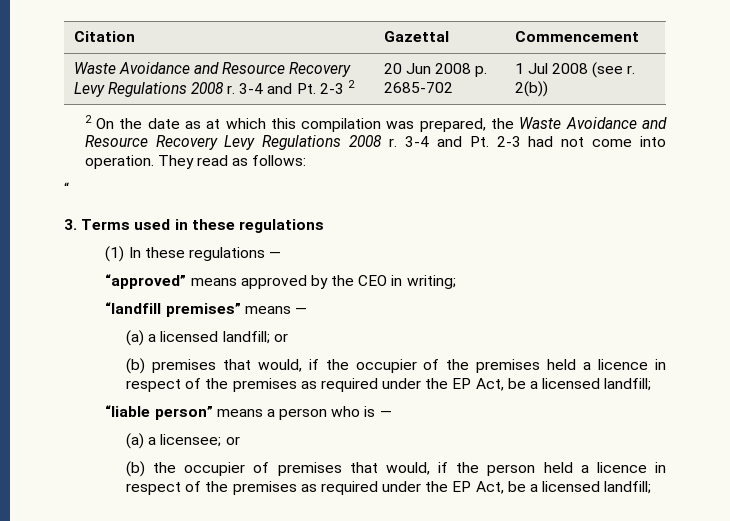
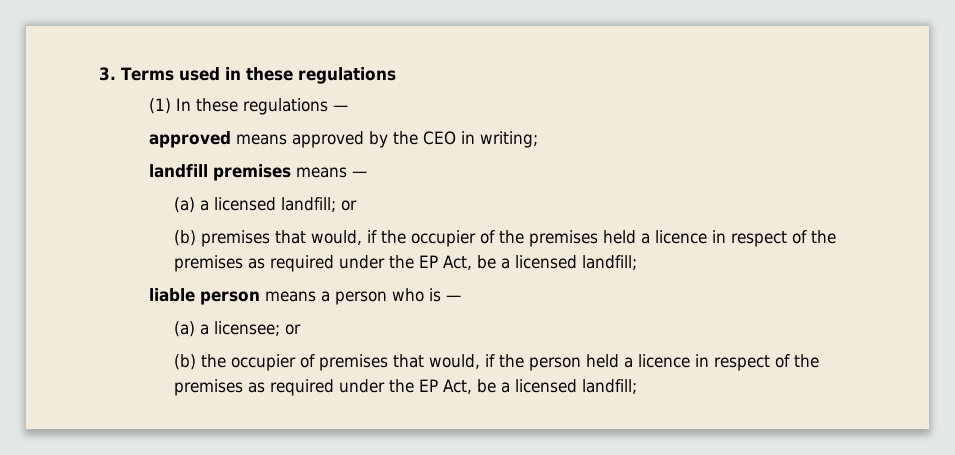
- Citation | Gazettal | Commencement
- Waste Avoidance and Resource Recovery Levy Regulations 2008 r. 3-4 and Pt. 2-3 2 | 20 Jun 2008 p. 2685-702 | 1 Jul 2008 (see r. 2(b))
- 2 On the date as at which this compilation was prepared, the Waste Avoidance and Resource Recovery Levy Regulations 2008 r. 3-4 and Pt. 2-3 had not come into operation. They read as follows:
- “
- “approved” means approved by the CEO in writing;
+ approved means approved by the CEO in writing;
- “landfill premises” means —
+ landfill premises means —
- “liable person” means a person who is —
+ liable person means a person who is —

